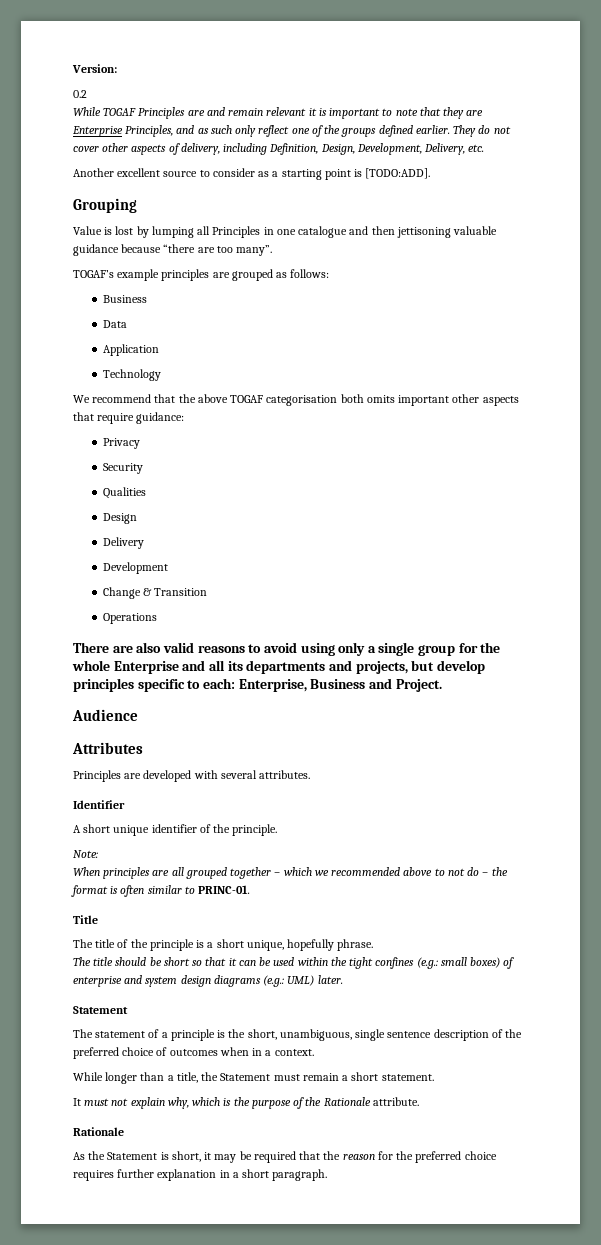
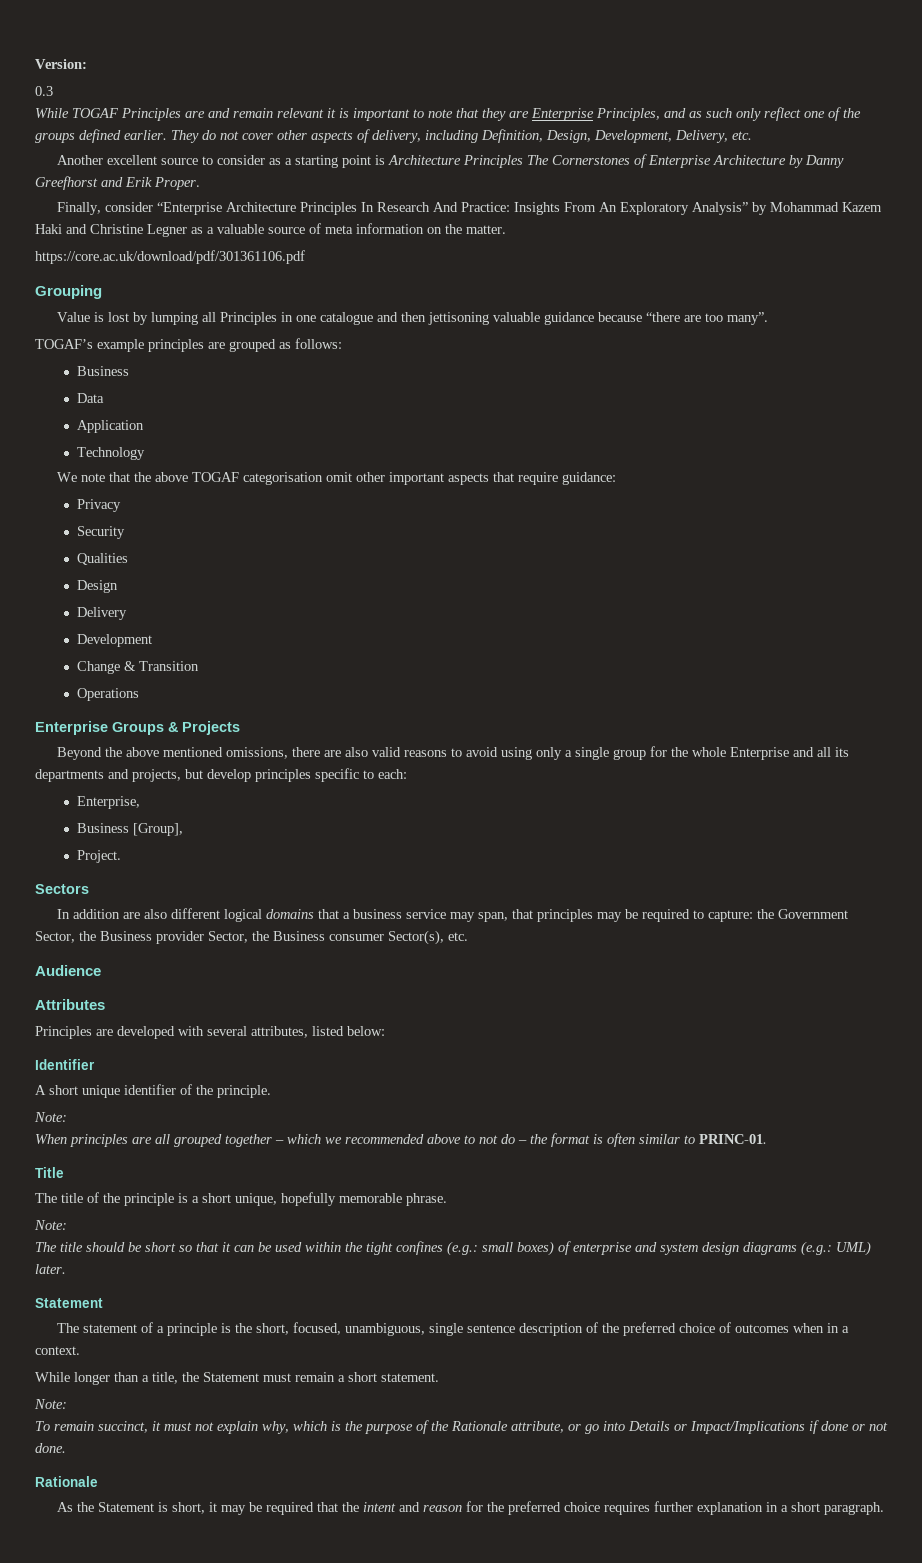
- 0.2
+ 0.3
- Another excellent source to consider as a starting point is [TODO:ADD].
+ Another excellent source to consider as a starting point is Architecture Principles The Cornerstones of Enterprise Architecture by Danny Greefhorst and Erik Proper.
+ Finally, consider “Enterprise Architecture Principles In Research And Practice: Insights From An Exploratory Analysis” by Mohammad Kazem Haki and Christine Legner as a valuable source of meta information on the matter.
+ https://core.ac.uk/download/pdf/301361106.pdf
- We recommend that the above TOGAF categorisation both omits important other aspects that require guidance:
+ We note that the above TOGAF categorisation omit other important aspects that require guidance:
- There are also valid reasons to avoid using only a single group for the whole Enterprise and all its departments and projects, but develop principles specific to each: Enterprise, Business and Project.
+ Enterprise Groups & Projects
+ Beyond the above mentioned omissions, there are also valid reasons to avoid using only a single group for the whole Enterprise and all its departments and projects, but develop principles specific to each:
+ Enterprise,
+ Business [Group],
+ Project.
+ Sectors
+ In addition are also different logical domains that a business service may span, that principles may be required to capture: the Government Sector, the Business provider Sector, the Business consumer Sector(s), etc.
- Principles are developed with several attributes.
+ Principles are developed with several attributes, listed below:
- The title of the principle is a short unique, hopefully phrase.
+ The title of the principle is a short unique, hopefully memorable phrase.
+ Note:
- The statement of a principle is the short, unambiguous, single sentence description of the preferred choice of outcomes when in a context.
+ The statement of a principle is the short, focused, unambiguous, single sentence description of the preferred choice of outcomes when in a context.
  While longer than a title, the Statement must remain a short statement.
- It must not explain why, which is the purpose of the Rationale attribute.
+ Note:
+ To remain succinct, it must not explain why, which is the purpose of the Rationale attribute, or go into Details or Impact/Implications if done or not done.
- As the Statement is short, it may be required that the reason for the preferred choice requires further explanation in a short paragraph.
+ As the Statement is short, it may be required that the intent and reason for the preferred choice requires further explanation in a short paragraph.

